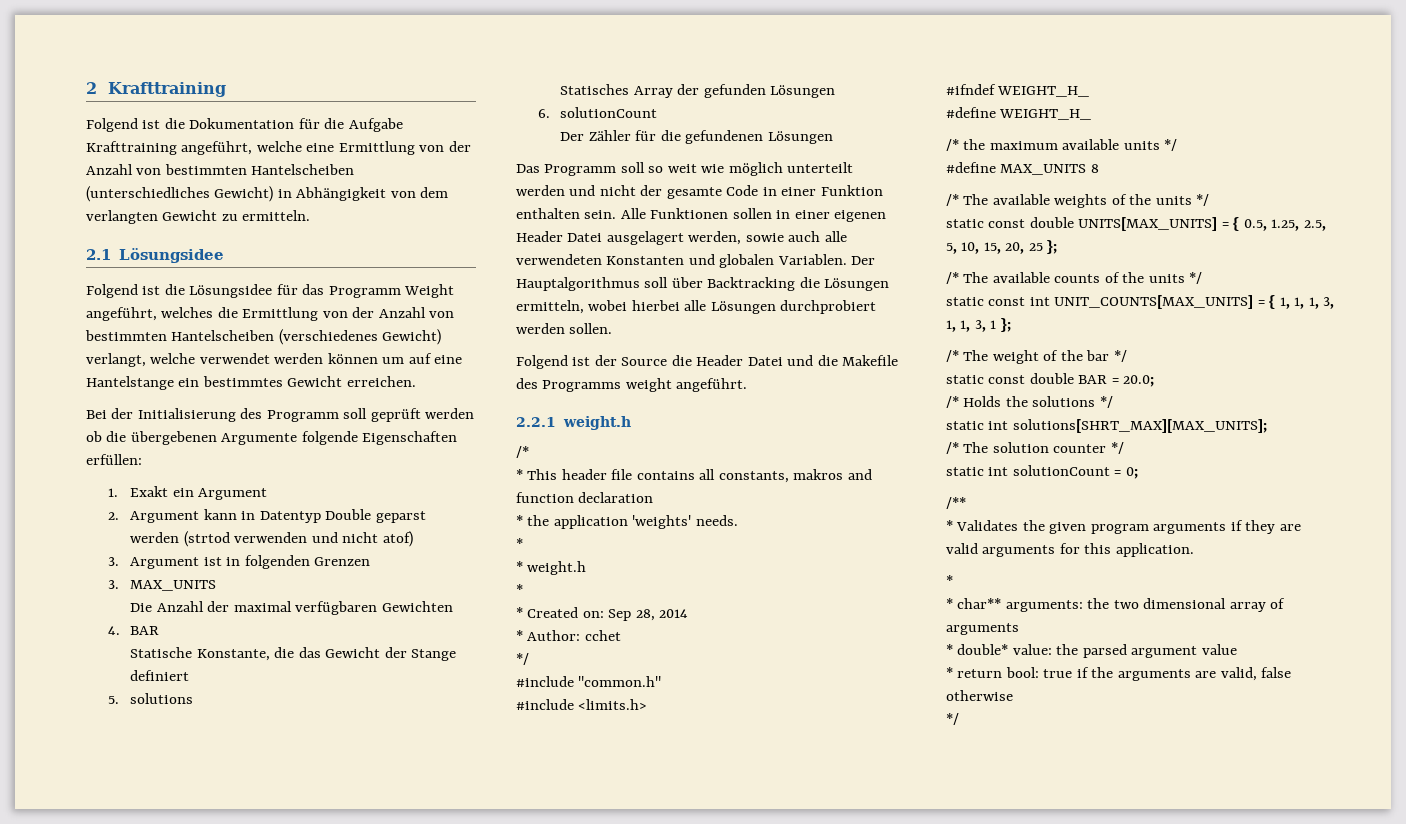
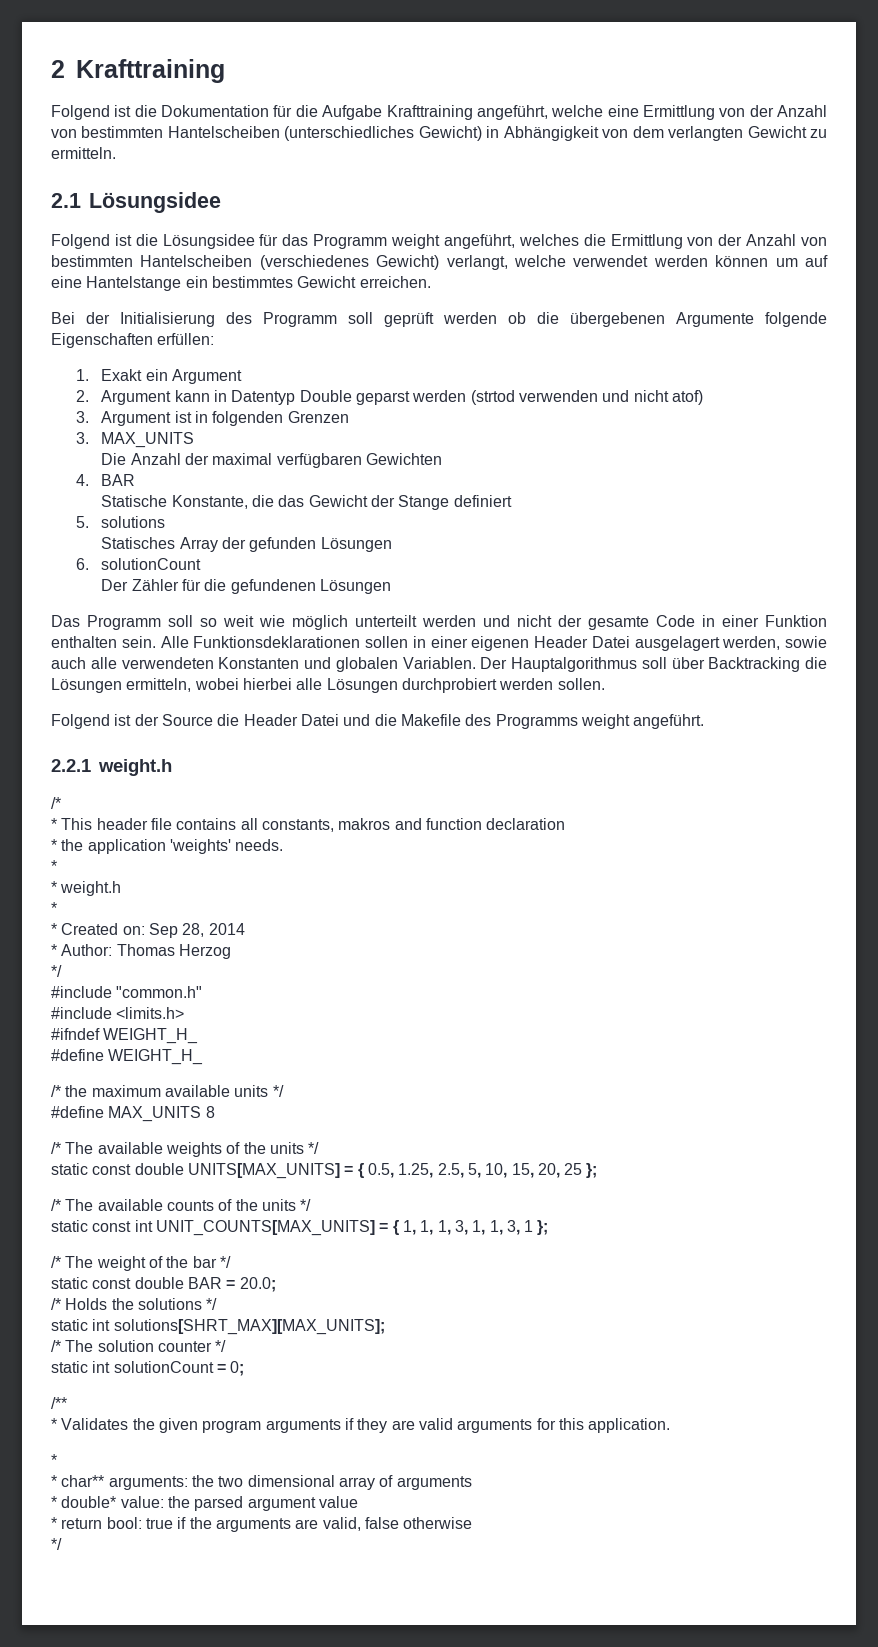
- Folgend ist die Lösungsidee für das Programm Weight angeführt, welches die Ermittlung von der Anzahl von bestimmten Hantelscheiben (verschiedenes Gewicht) verlangt, welche verwendet werden können um auf eine Hantelstange ein bestimmtes Gewicht erreichen.
+ Folgend ist die Lösungsidee für das Programm weight angeführt, welches die Ermittlung von der Anzahl von bestimmten Hantelscheiben (verschiedenes Gewicht) verlangt, welche verwendet werden können um auf eine Hantelstange ein bestimmtes Gewicht erreichen.
- Alle Funktionen sollen in einer eigenen Header Datei ausgelagert werden, sowie auch alle verwendeten Konstanten und globalen Variablen.
+ Alle Funktionsdeklarationen sollen in einer eigenen Header Datei ausgelagert werden, sowie auch alle verwendeten Konstanten und globalen Variablen.
- * Author: cchet
+ * Author: Thomas Herzog

